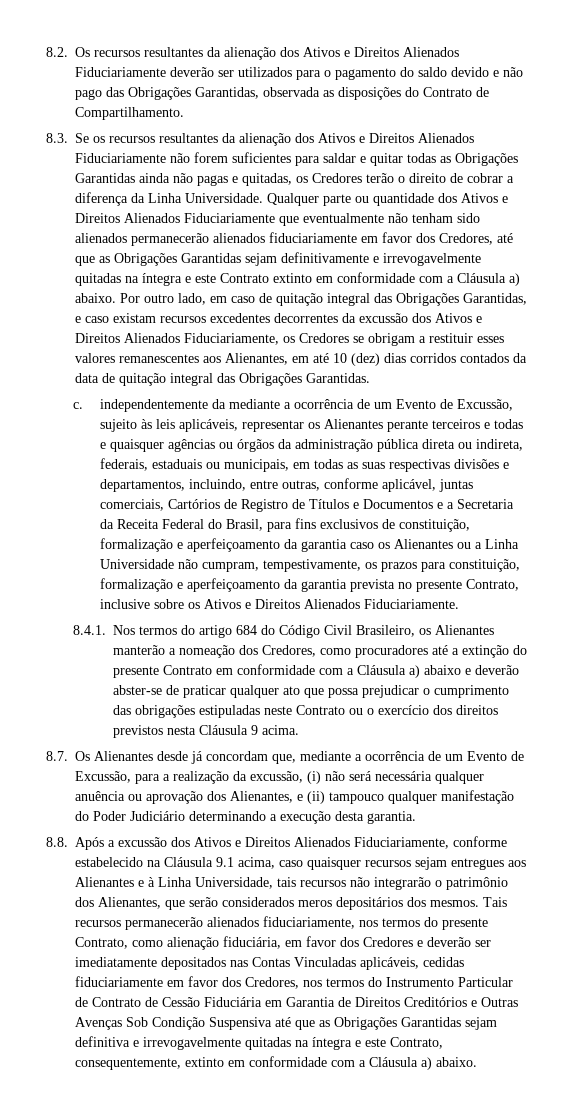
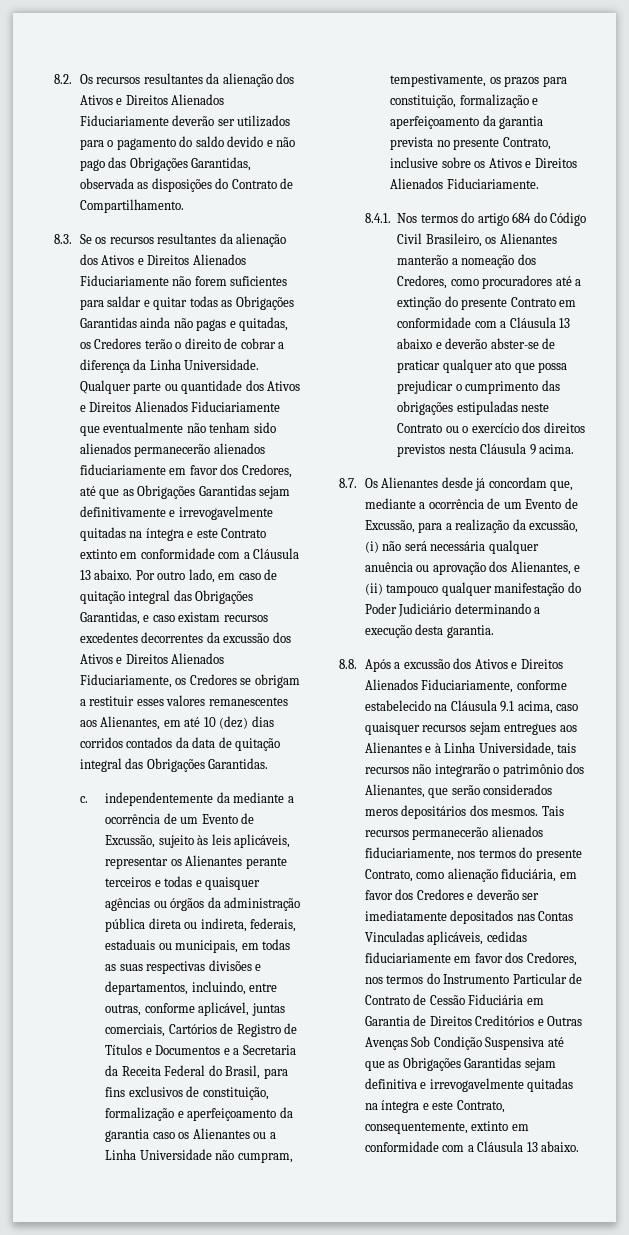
- Qualquer parte ou quantidade dos Ativos e Direitos Alienados Fiduciariamente que eventualmente não tenham sido alienados permanecerão alienados fiduciariamente em favor dos Credores, até que as Obrigações Garantidas sejam definitivamente e irrevogavelmente quitadas na íntegra e este Contrato extinto em conformidade com a Cláusula a) abaixo.
+ Qualquer parte ou quantidade dos Ativos e Direitos Alienados Fiduciariamente que eventualmente não tenham sido alienados permanecerão alienados fiduciariamente em favor dos Credores, até que as Obrigações Garantidas sejam definitivamente e irrevogavelmente quitadas na íntegra e este Contrato extinto em conformidade com a Cláusula 13 abaixo.
- 8.4.1. Nos termos do artigo 684 do Código Civil Brasileiro, os Alienantes manterão a nomeação dos Credores, como procuradores até a extinção do presente Contrato em conformidade com a Cláusula a) abaixo e deverão abster-se de praticar qualquer ato que possa prejudicar o cumprimento das obrigações estipuladas neste Contrato ou o exercício dos direitos previstos nesta Cláusula 9 acima.
+ 8.4.1. Nos termos do artigo 684 do Código Civil Brasileiro, os Alienantes manterão a nomeação dos Credores, como procuradores até a extinção do presente Contrato em conformidade com a Cláusula 13 abaixo e deverão abster-se de praticar qualquer ato que possa prejudicar o cumprimento das obrigações estipuladas neste Contrato ou o exercício dos direitos previstos nesta Cláusula 9 acima.
- Tais recursos permanecerão alienados fiduciariamente, nos termos do presente Contrato, como alienação fiduciária, em favor dos Credores e deverão ser imediatamente depositados nas Contas Vinculadas aplicáveis, cedidas fiduciariamente em favor dos Credores, nos termos do Instrumento Particular de Contrato de Cessão Fiduciária em Garantia de Direitos Creditórios e Outras Avenças Sob Condição Suspensiva até que as Obrigações Garantidas sejam definitiva e irrevogavelmente quitadas na íntegra e este Contrato, consequentemente, extinto em conformidade com a Cláusula a) abaixo.
+ Tais recursos permanecerão alienados fiduciariamente, nos termos do presente Contrato, como alienação fiduciária, em favor dos Credores e deverão ser imediatamente depositados nas Contas Vinculadas aplicáveis, cedidas fiduciariamente em favor dos Credores, nos termos do Instrumento Particular de Contrato de Cessão Fiduciária em Garantia de Direitos Creditórios e Outras Avenças Sob Condição Suspensiva até que as Obrigações Garantidas sejam definitiva e irrevogavelmente quitadas na íntegra e este Contrato, consequentemente, extinto em conformidade com a Cláusula 13 abaixo.

